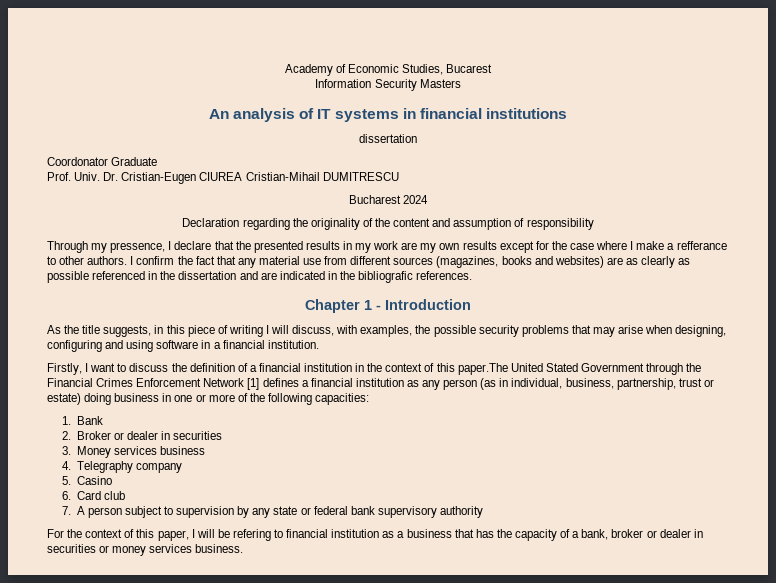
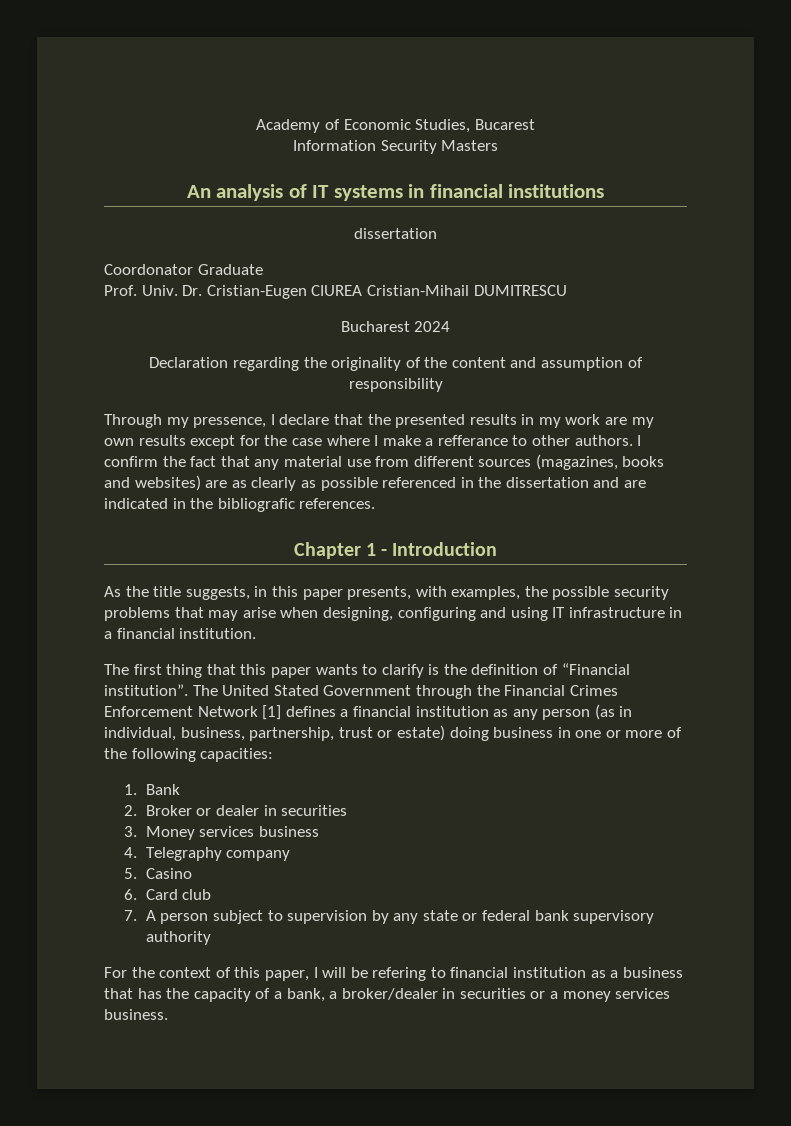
- As the title suggests, in this piece of writing I will discuss, with examples, the possible security problems that may arise when designing, configuring and using software in a financial institution.
+ As the title suggests, in this paper presents, with examples, the possible security problems that may arise when designing, configuring and using IT infrastructure in a financial institution.
- Firstly, I want to discuss the definition of a financial institution in the context of this paper.The United Stated Government through the Financial Crimes Enforcement Network [1] defines a financial institution as any person (as in individual, business, partnership, trust or estate) doing business in one or more of the following capacities:
+ The first thing that this paper wants to clarify is the definition of “Financial institution”. The United Stated Government through the Financial Crimes Enforcement Network [1] defines a financial institution as any person (as in individual, business, partnership, trust or estate) doing business in one or more of the following capacities:
- For the context of this paper, I will be refering to financial institution as a business that has the capacity of a bank, broker or dealer in securities or money services business.
+ For the context of this paper, I will be refering to financial institution as a business that has the capacity of a bank, a broker/dealer in securities or a money services business.

